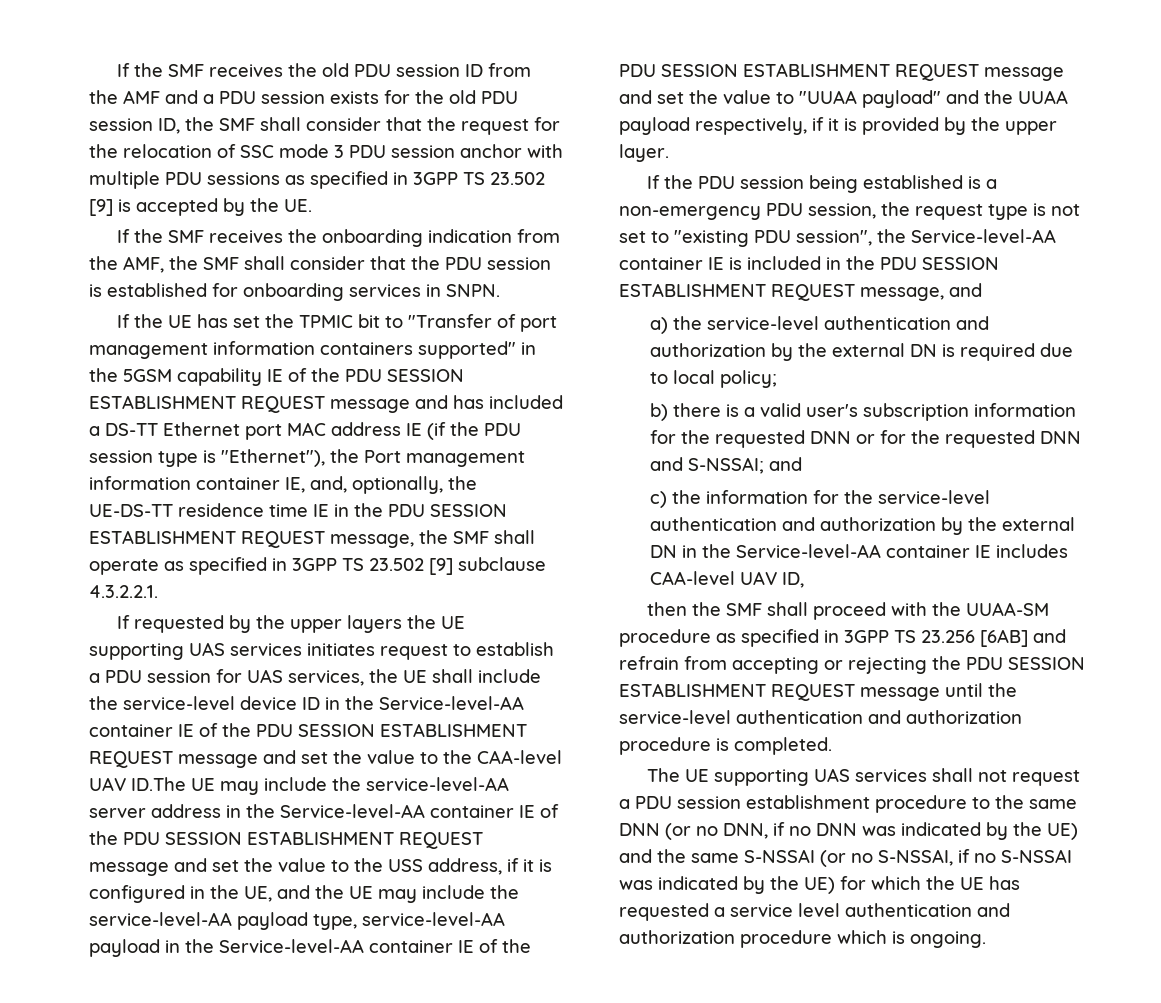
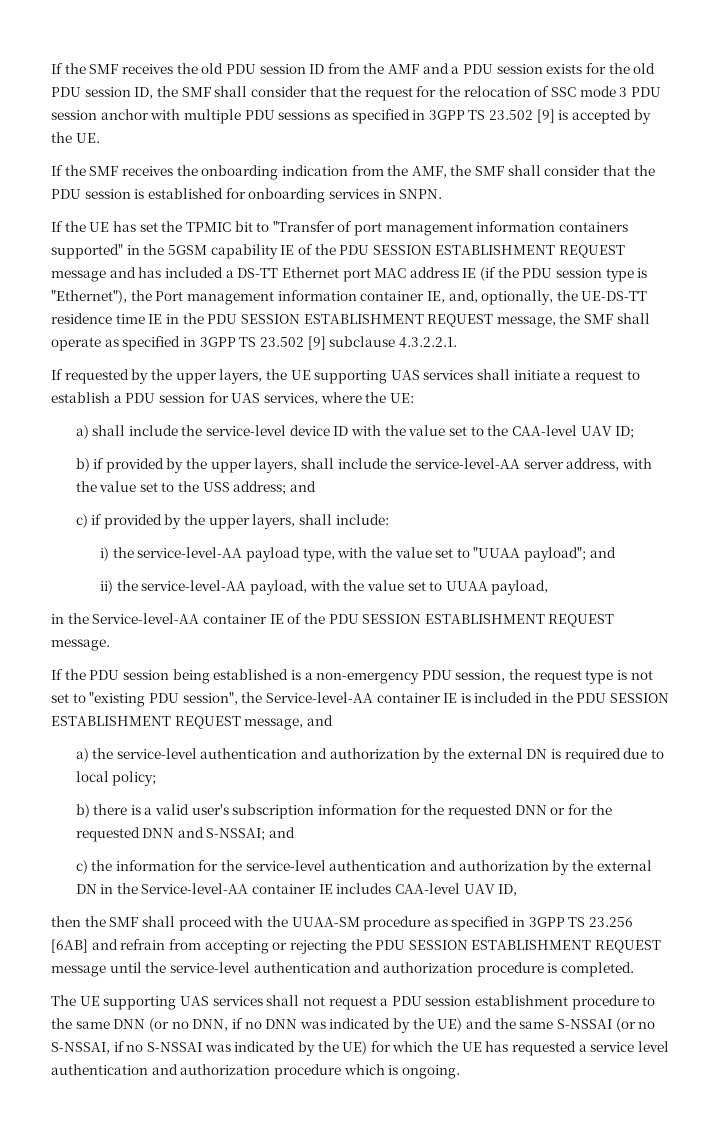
- If requested by the upper layers the UE supporting UAS services initiates request to establish a PDU session for UAS services, the UE shall include the service-level device ID in the Service-level-AA container IE of the PDU SESSION ESTABLISHMENT REQUEST message and set the value to the CAA-level UAV ID.The UE may include the service-level-AA server address in the Service-level-AA container IE of the PDU SESSION ESTABLISHMENT REQUEST message and set the value to the USS address, if it is configured in the UE, and the UE may include the service-level-AA payload type, service-level-AA payload in the Service-level-AA container IE of the PDU SESSION ESTABLISHMENT REQUEST message and set the value to "UUAA payload" and the UUAA payload respectively, if it is provided by the upper layer.
+ If requested by the upper layers, the UE supporting UAS services shall initiate a request to establish a PDU session for UAS services, where the UE:
+ a) shall include the service-level device ID with the value set to the CAA-level UAV ID;
+ b) if provided by the upper layers, shall include the service-level-AA server address, with the value set to the USS address; and
+ c) if provided by the upper layers, shall include:
+ i) the service-level-AA payload type, with the value set to "UUAA payload"; and
+ ii) the service-level-AA payload, with the value set to UUAA payload,
+ in the Service-level-AA container IE of the PDU SESSION ESTABLISHMENT REQUEST message.

